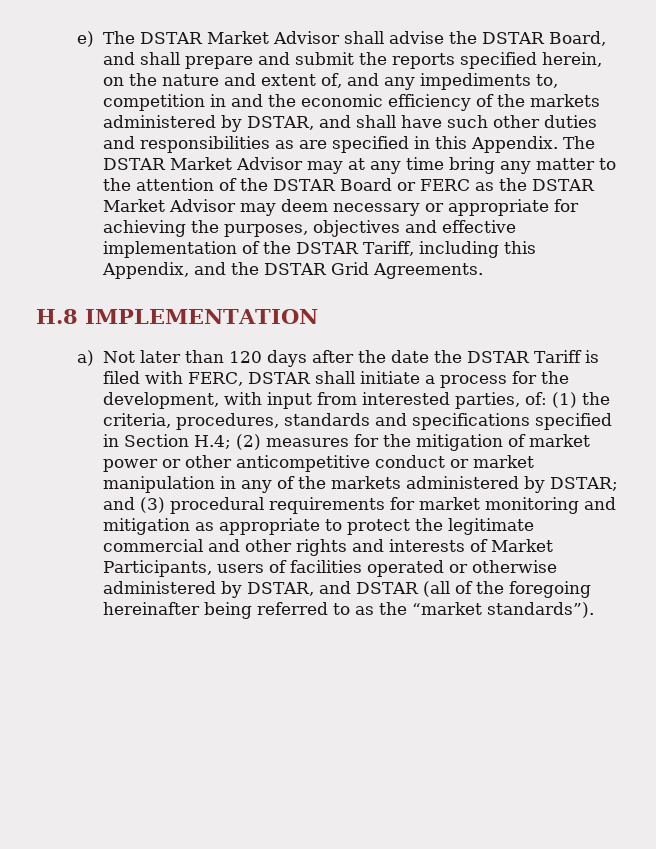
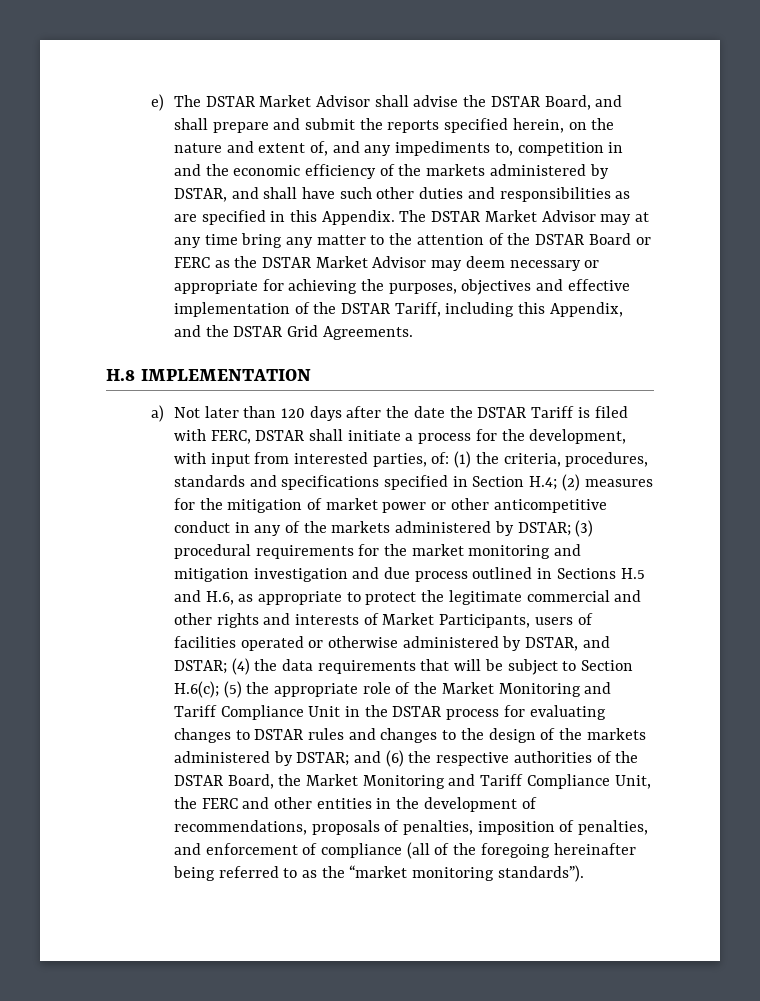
- (2) measures for the mitigation of market power or other anticompetitive conduct or market manipulation in any of the markets administered by DSTAR;
+ (2) measures for the mitigation of market power or other anticompetitive conduct in any of the markets administered by DSTAR;
- and (3) procedural requirements for market monitoring and mitigation as appropriate to protect the legitimate commercial and other rights and interests of Market Participants, users of facilities operated or otherwise administered by DSTAR, and DSTAR (all of the foregoing hereinafter being referred to as the “market standards”).
+ (3) procedural requirements for the market monitoring and mitigation investigation and due process outlined in Sections H.5 and H.6, as appropriate to protect the legitimate commercial and other rights and interests of Market Participants, users of facilities operated or otherwise administered by DSTAR, and DSTAR; (4) the data requirements that will be subject to Section H.6(c); (5) the appropriate role of the Market Monitoring and Tariff Compliance Unit in the DSTAR process for evaluating changes to DSTAR rules and changes to the design of the markets administered by DSTAR; and (6) the respective authorities of the DSTAR Board, the Market Monitoring and Tariff Compliance Unit, the FERC and other entities in the development of recommendations, proposals of penalties, imposition of penalties, and enforcement of compliance (all of the foregoing hereinafter being referred to as the “market monitoring standards”).

